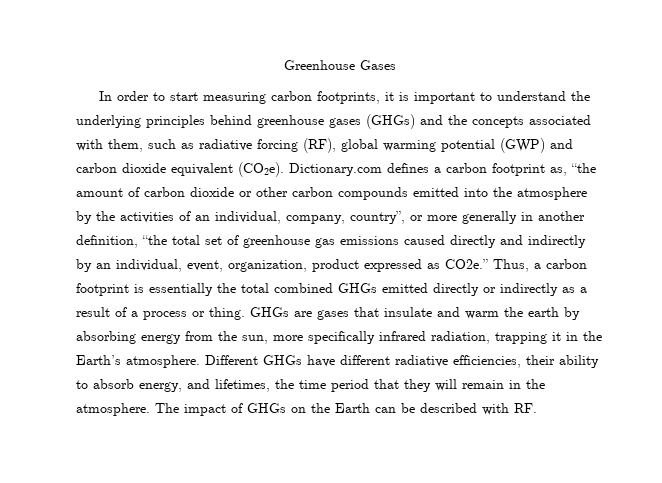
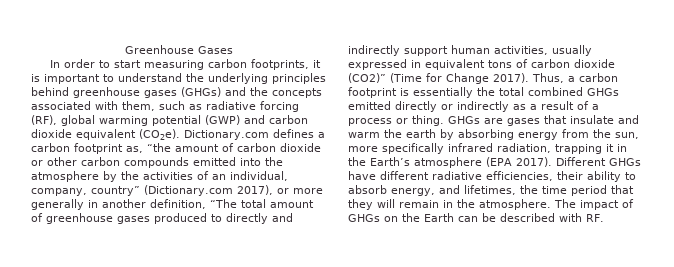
- Dictionary.com defines a carbon footprint as, “the amount of carbon dioxide or other carbon compounds emitted into the atmosphere by the activities of an individual, company, country”, or more generally in another definition, “the total set of greenhouse gas emissions caused directly and indirectly by an individual, event, organization, product expressed as CO2e.”
+ Dictionary.com defines a carbon footprint as, “the amount of carbon dioxide or other carbon compounds emitted into the atmosphere by the activities of an individual, company, country” (Dictionary.com 2017), or more generally in another definition, “The total amount of greenhouse gases produced to directly and indirectly support human activities, usually expressed in equivalent tons of carbon dioxide (CO2)” (Time for Change 2017).
- GHGs are gases that insulate and warm the earth by absorbing energy from the sun, more specifically infrared radiation, trapping it in the Earth’s atmosphere.
+ GHGs are gases that insulate and warm the earth by absorbing energy from the sun, more specifically infrared radiation, trapping it in the Earth’s atmosphere (EPA 2017).

